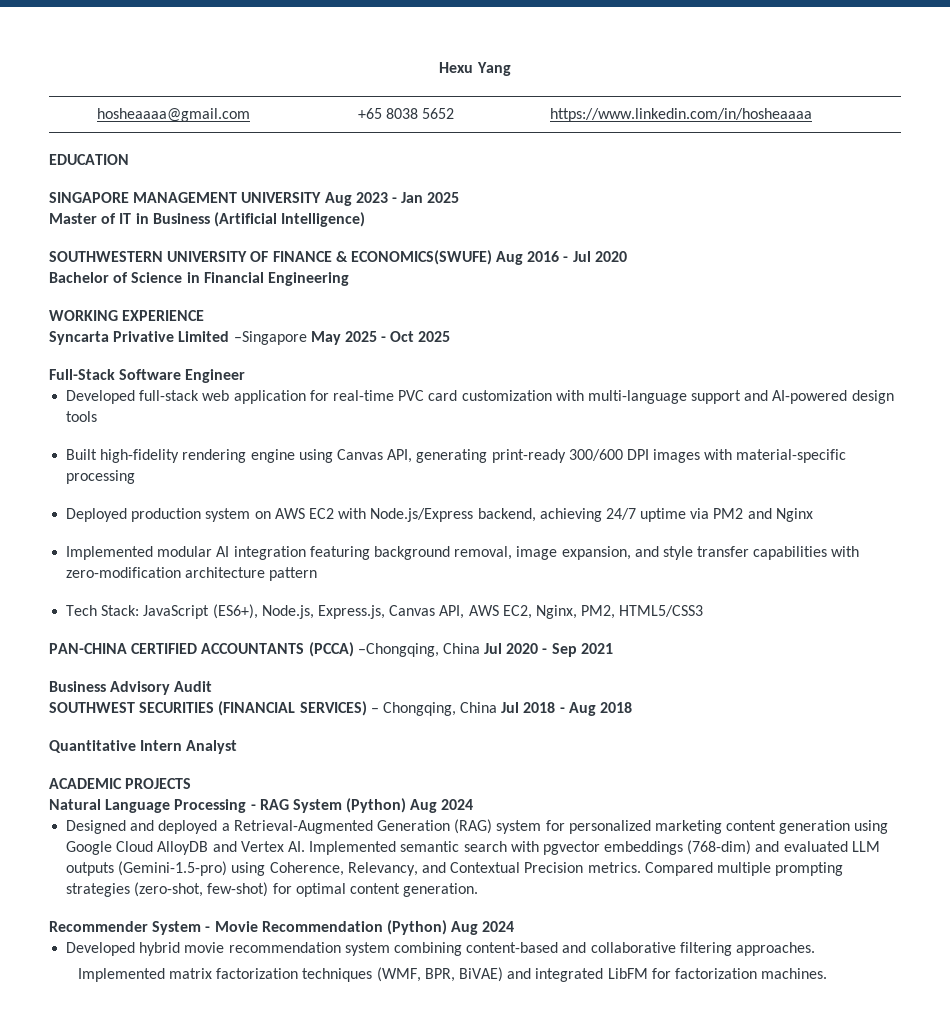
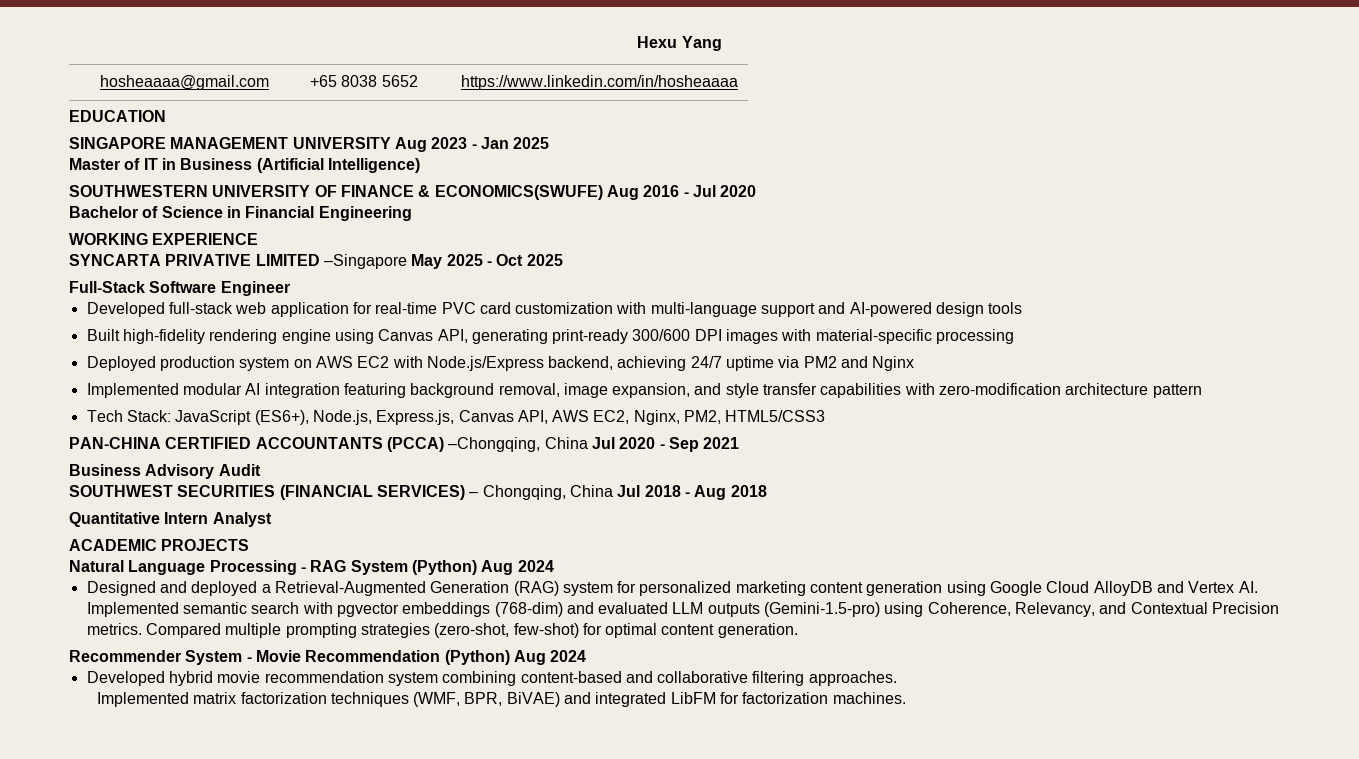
- Syncarta Privative Limited –Singapore May 2025 - Oct 2025
+ SYNCARTA PRIVATIVE LIMITED –Singapore May 2025 - Oct 2025

